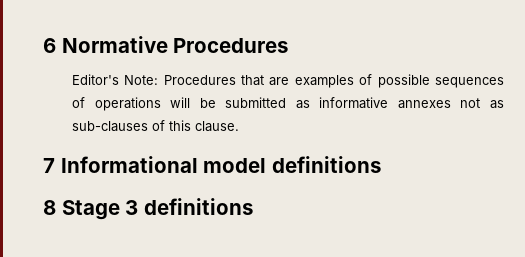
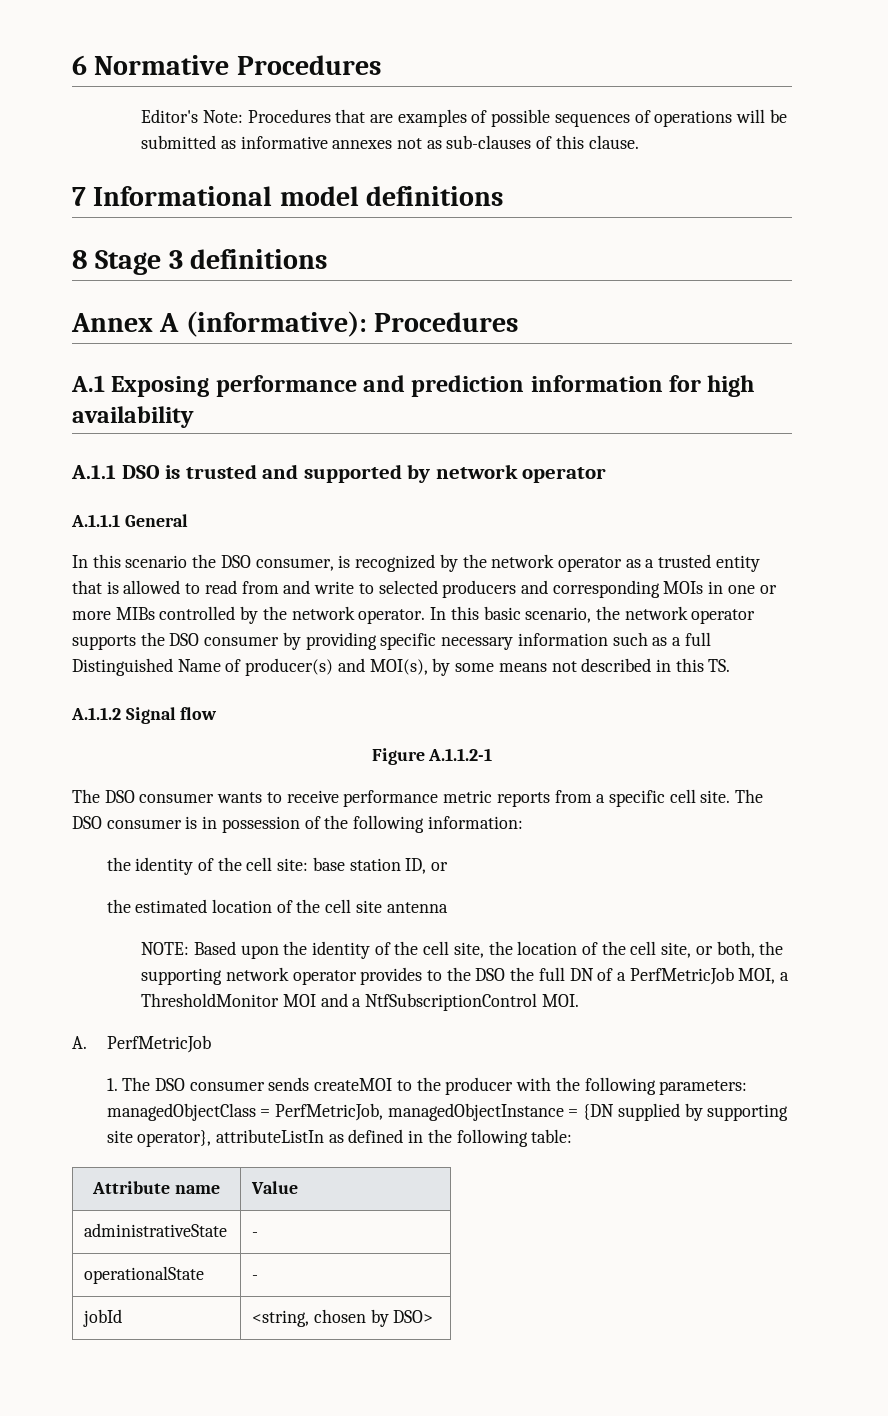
+ Annex A (informative): Procedures
+ A.1 Exposing performance and prediction information for high availability
+ A.1.1 DSO is trusted and supported by network operator
+ A.1.1.1 General
+ In this scenario the DSO consumer, is recognized by the network operator as a trusted entity that is allowed to read from and write to selected producers and corresponding MOIs in one or more MIBs controlled by the network operator. In this basic scenario, the network operator supports the DSO consumer by providing specific necessary information such as a full Distinguished Name of producer(s) and MOI(s), by some means not described in this TS.
+ A.1.1.2 Signal flow
+ Figure A.1.1.2-1
+ The DSO consumer wants to receive performance metric reports from a specific cell site. The DSO consumer is in possession of the following information:
+ the identity of the cell site: base station ID, or
+ the estimated location of the cell site antenna
+ NOTE: Based upon the identity of the cell site, the location of the cell site, or both, the supporting network operator provides to the DSO the full DN of a PerfMetricJob MOI, a ThresholdMonitor MOI and a NtfSubscriptionControl MOI.
+ A. PerfMetricJob
+ 1. The DSO consumer sends createMOI to the producer with the following parameters: managedObjectClass = PerfMetricJob, managedObjectInstance = {DN supplied by supporting site operator}, attributeListIn as defined in the following table:
+ Attribute name | Value
+ administrativeState | -
+ operationalState | -
+ jobId | <string, chosen by DSO>

